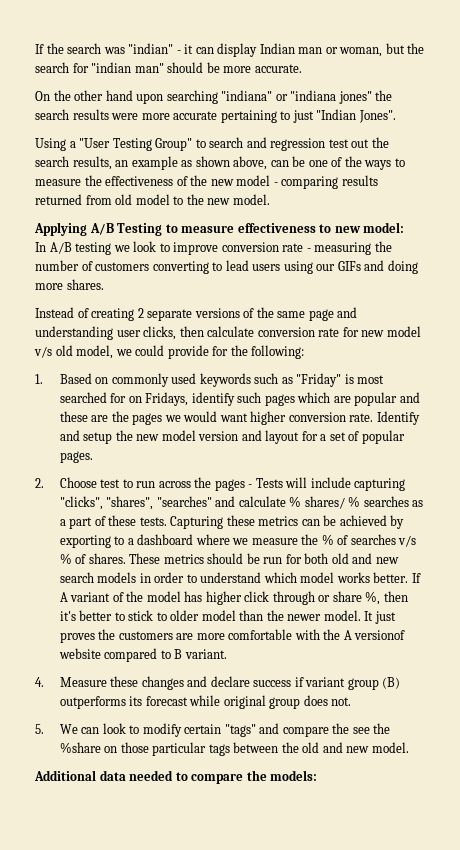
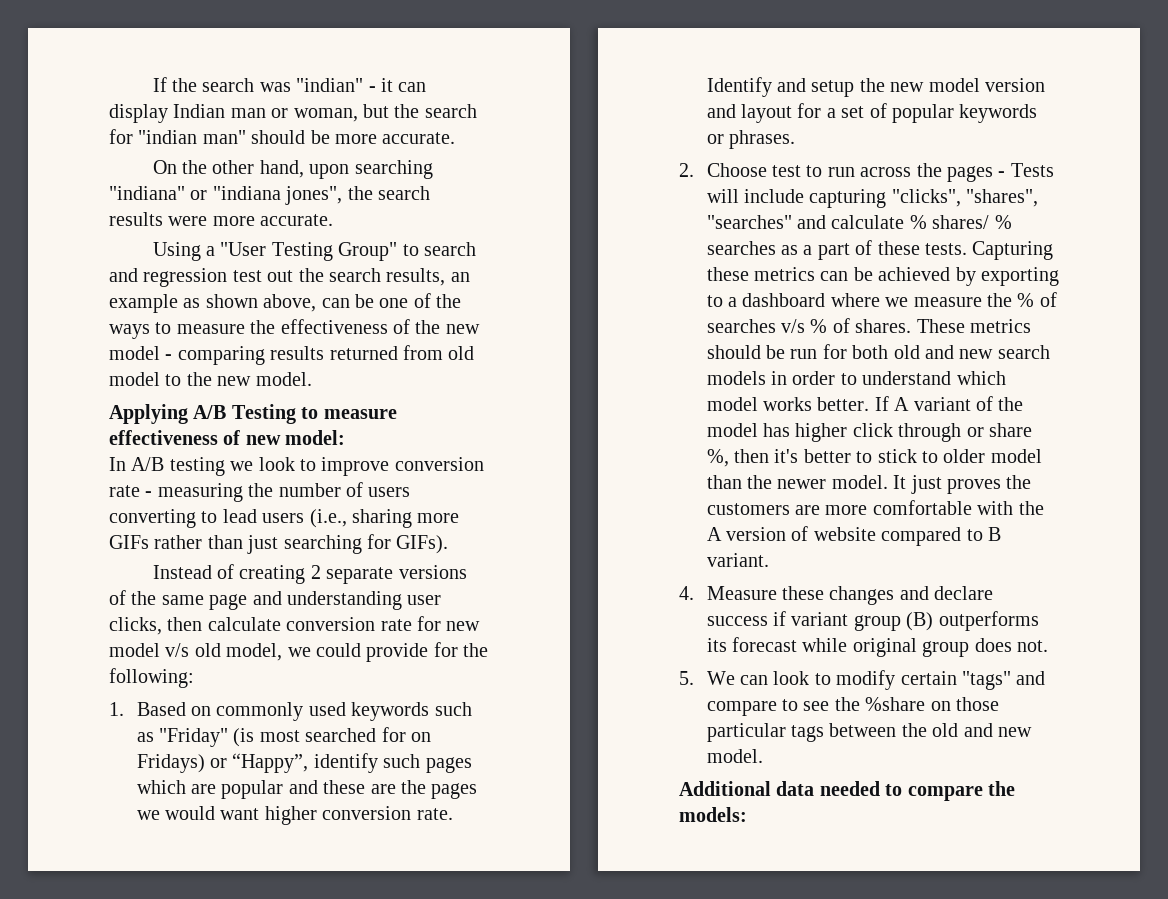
- On the other hand upon searching "indiana" or "indiana jones" the search results were more accurate pertaining to just "Indian Jones".
+ On the other hand, upon searching "indiana" or "indiana jones", the search results were more accurate.
- Applying A/B Testing to measure effectiveness to new model:
+ Applying A/B Testing to measure effectiveness of new model:
- In A/B testing we look to improve conversion rate - measuring the number of customers converting to lead users using our GIFs and doing more shares.
+ In A/B testing we look to improve conversion rate - measuring the number of users converting to lead users (i.e., sharing more GIFs rather than just searching for GIFs).
- 1. Based on commonly used keywords such as "Friday" is most searched for on Fridays, identify such pages which are popular and these are the pages we would want higher conversion rate.
+ 1. Based on commonly used keywords such as "Friday" (is most searched for on Fridays) or “Happy”, identify such pages which are popular and these are the pages we would want higher conversion rate.
- Identify and setup the new model version and layout for a set of popular pages.
+ Identify and setup the new model version and layout for a set of popular keywords or phrases.
- It just proves the customers are more comfortable with the A versionof website compared to B variant.
+ It just proves the customers are more comfortable with the A version of website compared to B variant.
- 5. We can look to modify certain "tags" and compare the see the %share on those particular tags between the old and new model.
+ 5. We can look to modify certain "tags" and compare to see the %share on those particular tags between the old and new model.

